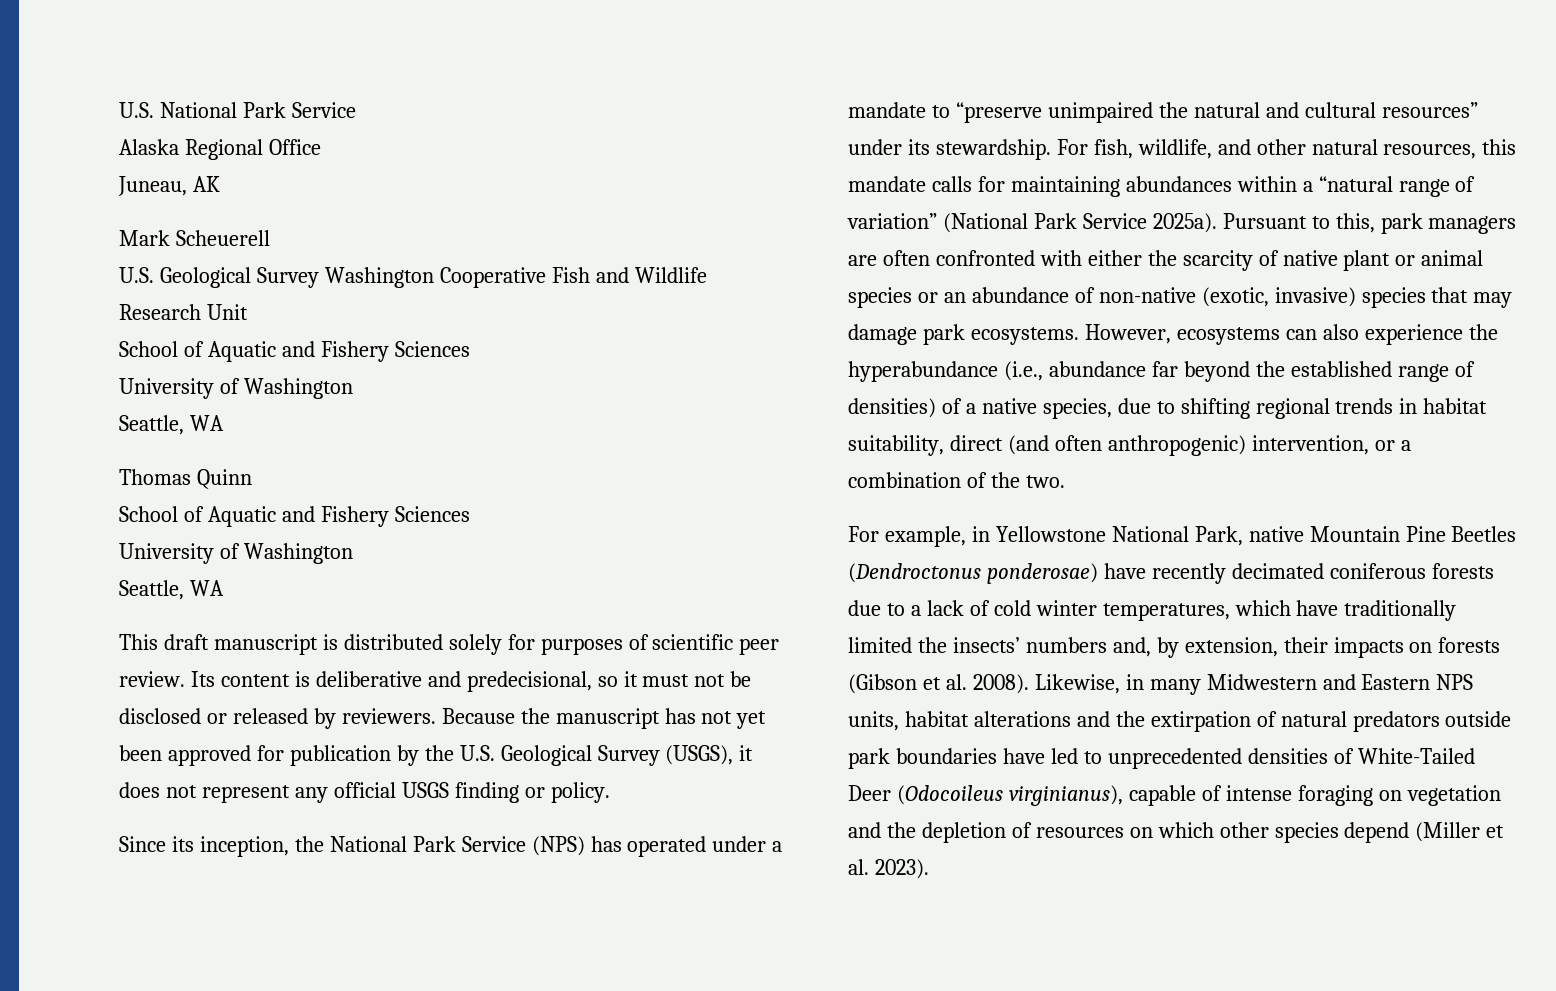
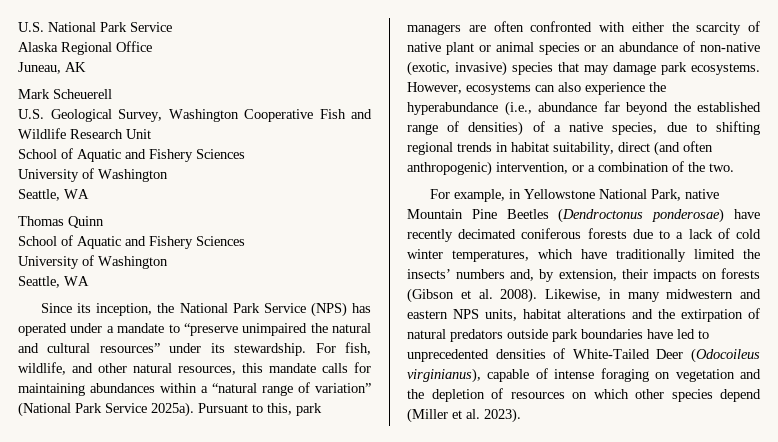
- U.S. Geological Survey Washington Cooperative Fish and Wildlife Research Unit
+ U.S. Geological Survey, Washington Cooperative Fish and Wildlife Research Unit
- This draft manuscript is distributed solely for purposes of scientific peer review. Its content is deliberative and predecisional, so it must not be disclosed or released by reviewers. Because the manuscript has not yet been approved for publication by the U.S. Geological Survey (USGS), it does not represent any official USGS finding or policy.
- Likewise, in many Midwestern and Eastern NPS units, habitat alterations and the extirpation of natural predators outside park boundaries have led to unprecedented densities of White-Tailed Deer (Odocoileus virginianus), capable of intense foraging on vegetation and the depletion of resources on which other species depend (Miller et al. 2023).
+ Likewise, in many midwestern and eastern NPS units, habitat alterations and the extirpation of natural predators outside park boundaries have led to unprecedented densities of White-Tailed Deer (Odocoileus virginianus), capable of intense foraging on vegetation and the depletion of resources on which other species depend (Miller et al. 2023).

